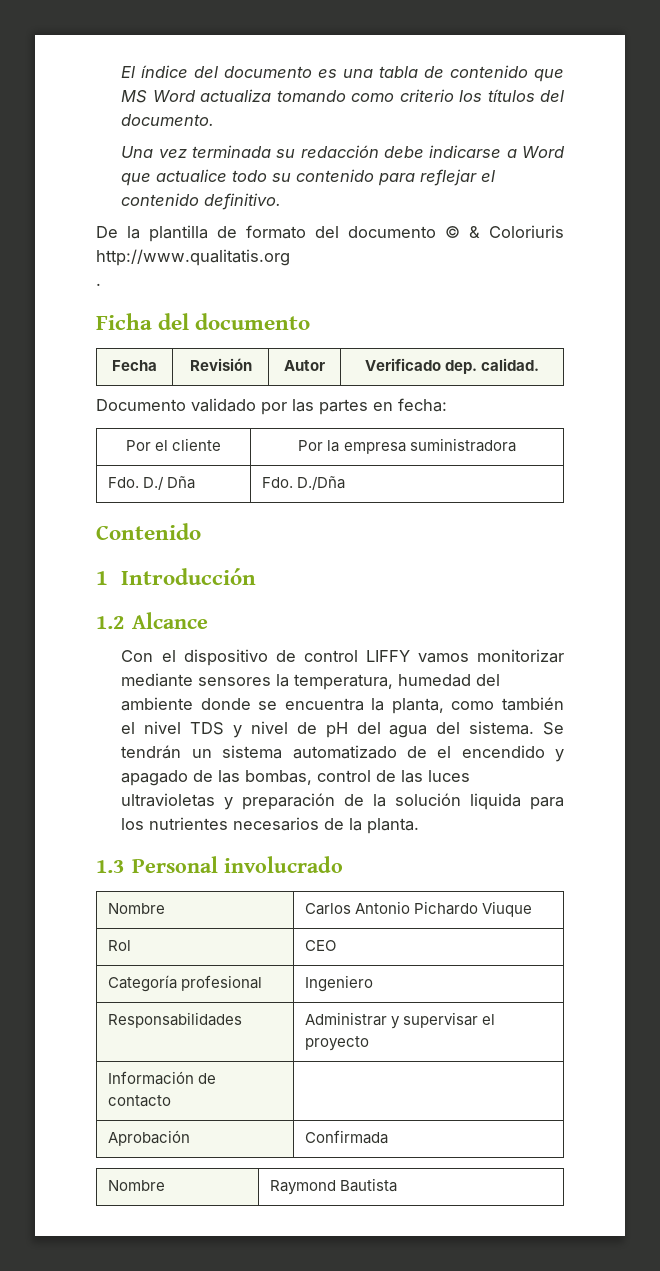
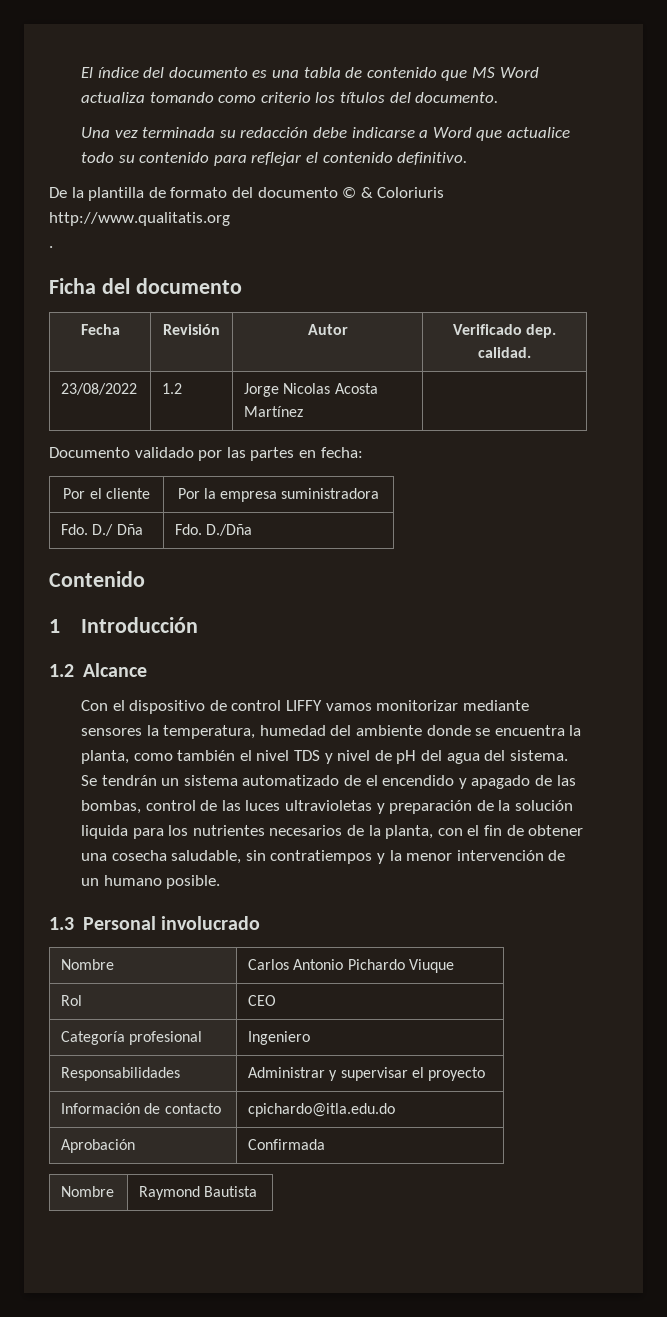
+ 23/08/2022 | 1.2 | Jorge Nicolas Acosta Martínez |
- Se tendrán un sistema automatizado de el encendido y apagado de las bombas, control de las luces ultravioletas y preparación de la solución liquida para los nutrientes necesarios de la planta.
+ Se tendrán un sistema automatizado de el encendido y apagado de las bombas, control de las luces ultravioletas y preparación de la solución liquida para los nutrientes necesarios de la planta, con el fin de obtener una cosecha saludable, sin contratiempos y la menor intervención de un humano posible.
- Información de contacto |
+ Información de contacto | cpichardo@itla.edu.do

